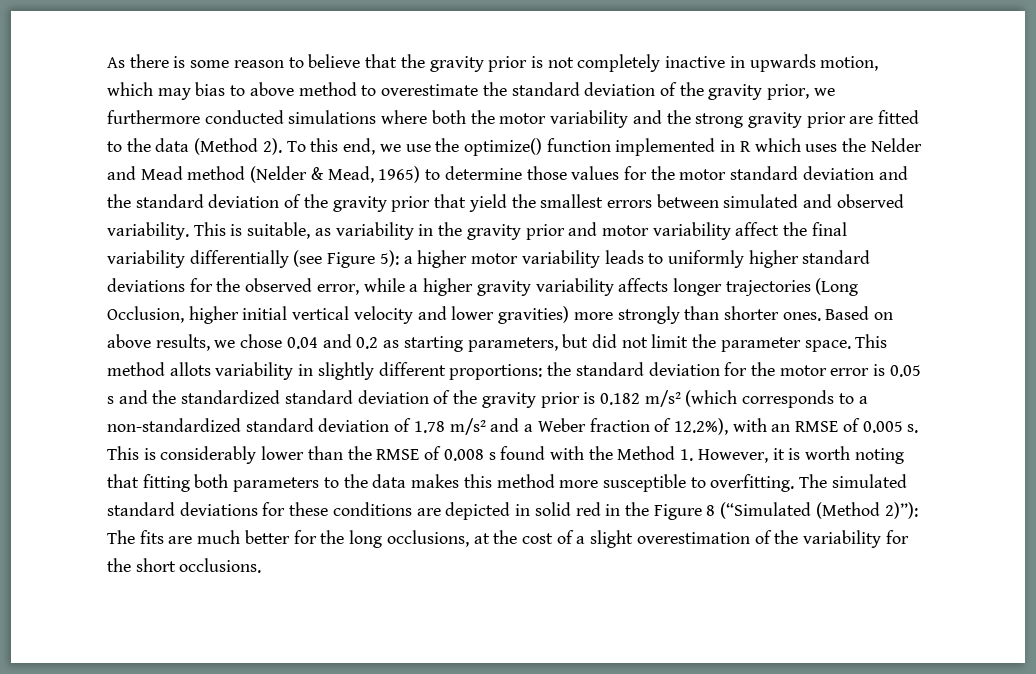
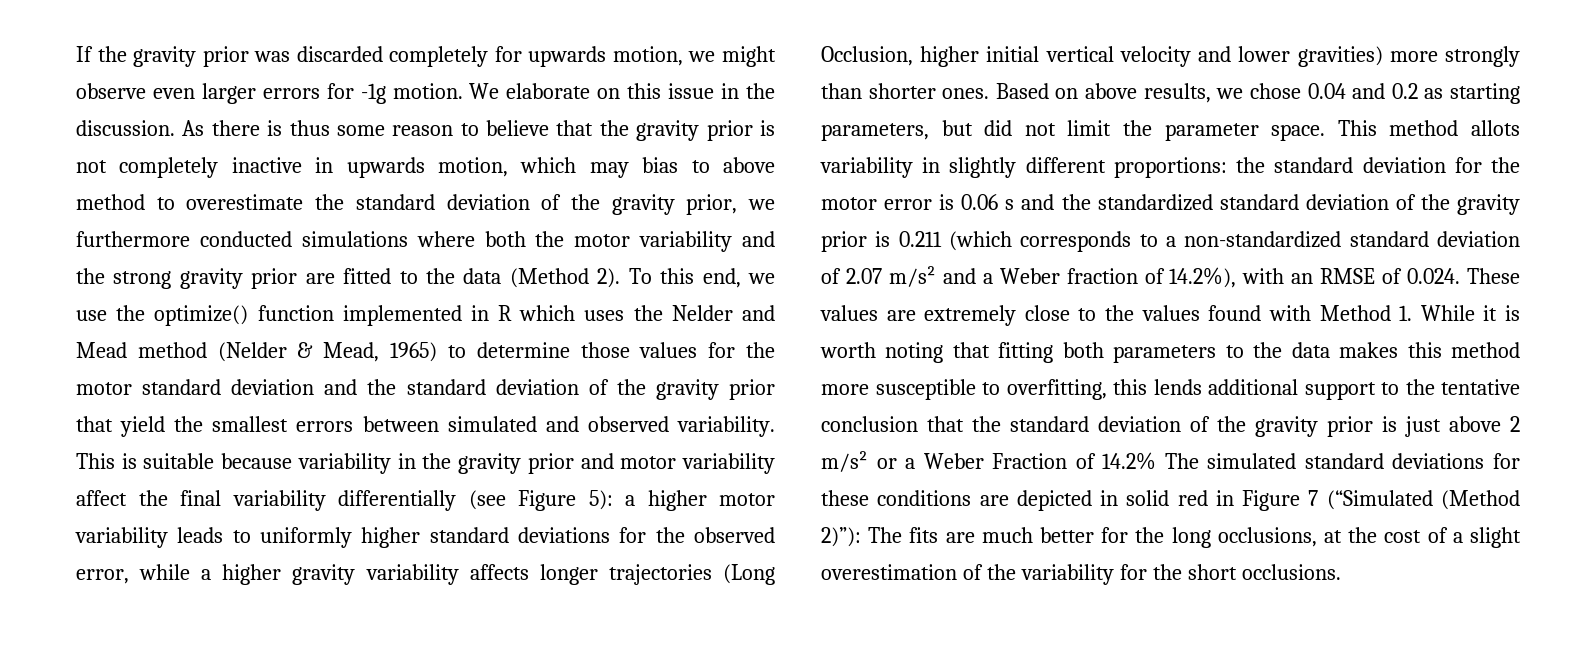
+ If the gravity prior was discarded completely for upwards motion, we might observe even larger errors for -1g motion. We elaborate on this issue in the discussion.
- As there is some reason to believe that the gravity prior is not completely inactive in upwards motion, which may bias to above method to overestimate the standard deviation of the gravity prior, we furthermore conducted simulations where both the motor variability and the strong gravity prior are fitted to the data (Method 2).
+ As there is thus some reason to believe that the gravity prior is not completely inactive in upwards motion, which may bias to above method to overestimate the standard deviation of the gravity prior, we furthermore conducted simulations where both the motor variability and the strong gravity prior are fitted to the data (Method 2).
- This is suitable, as variability in the gravity prior and motor variability affect the final variability differentially (see Figure 5): a higher motor variability leads to uniformly higher standard deviations for the observed error, while a higher gravity variability affects longer trajectories (Long Occlusion, higher initial vertical velocity and lower gravities) more strongly than shorter ones.
+ This is suitable because variability in the gravity prior and motor variability affect the final variability differentially (see Figure 5): a higher motor variability leads to uniformly higher standard deviations for the observed error, while a higher gravity variability affects longer trajectories (Long Occlusion, higher initial vertical velocity and lower gravities) more strongly than shorter ones.
- the standard deviation for the motor error is 0.05 s and the standardized standard deviation of the gravity prior is 0.182 m/s² (which corresponds to a non-standardized standard deviation of 1.78 m/s² and a Weber fraction of 12.2%), with an RMSE of 0.005 s. This is considerably lower than the RMSE of 0.008 s found with the Method 1. However, it is worth noting that fitting both parameters to the data makes this method more susceptible to overfitting. The simulated standard deviations for these conditions are depicted in solid red in the Figure 8 (“Simulated (Method 2)”):
+ the standard deviation for the motor error is 0.06 s and the standardized standard deviation of the gravity prior is 0.211 (which corresponds to a non-standardized standard deviation of 2.07 m/s² and a Weber fraction of 14.2%), with an RMSE of 0.024. These values are extremely close to the values found with Method 1. While it is worth noting that fitting both parameters to the data makes this method more susceptible to overfitting, this lends additional support to the tentative conclusion that the standard deviation of the gravity prior is just above 2 m/s² or a Weber Fraction of 14.2% The simulated standard deviations for these conditions are depicted in solid red in Figure 7 (“Simulated (Method 2)”):

